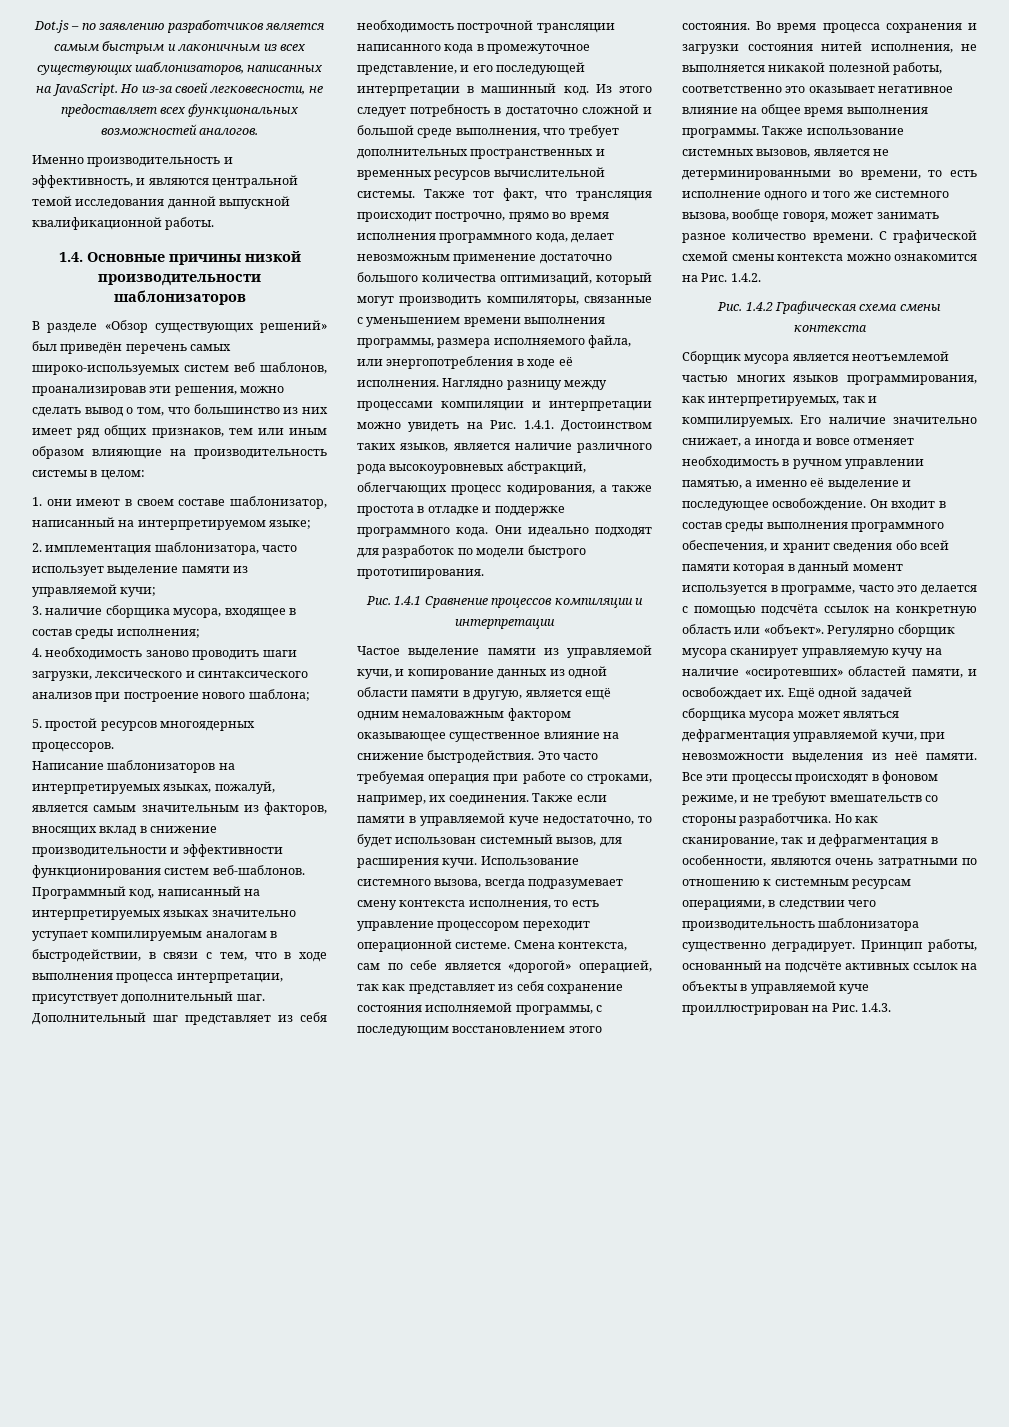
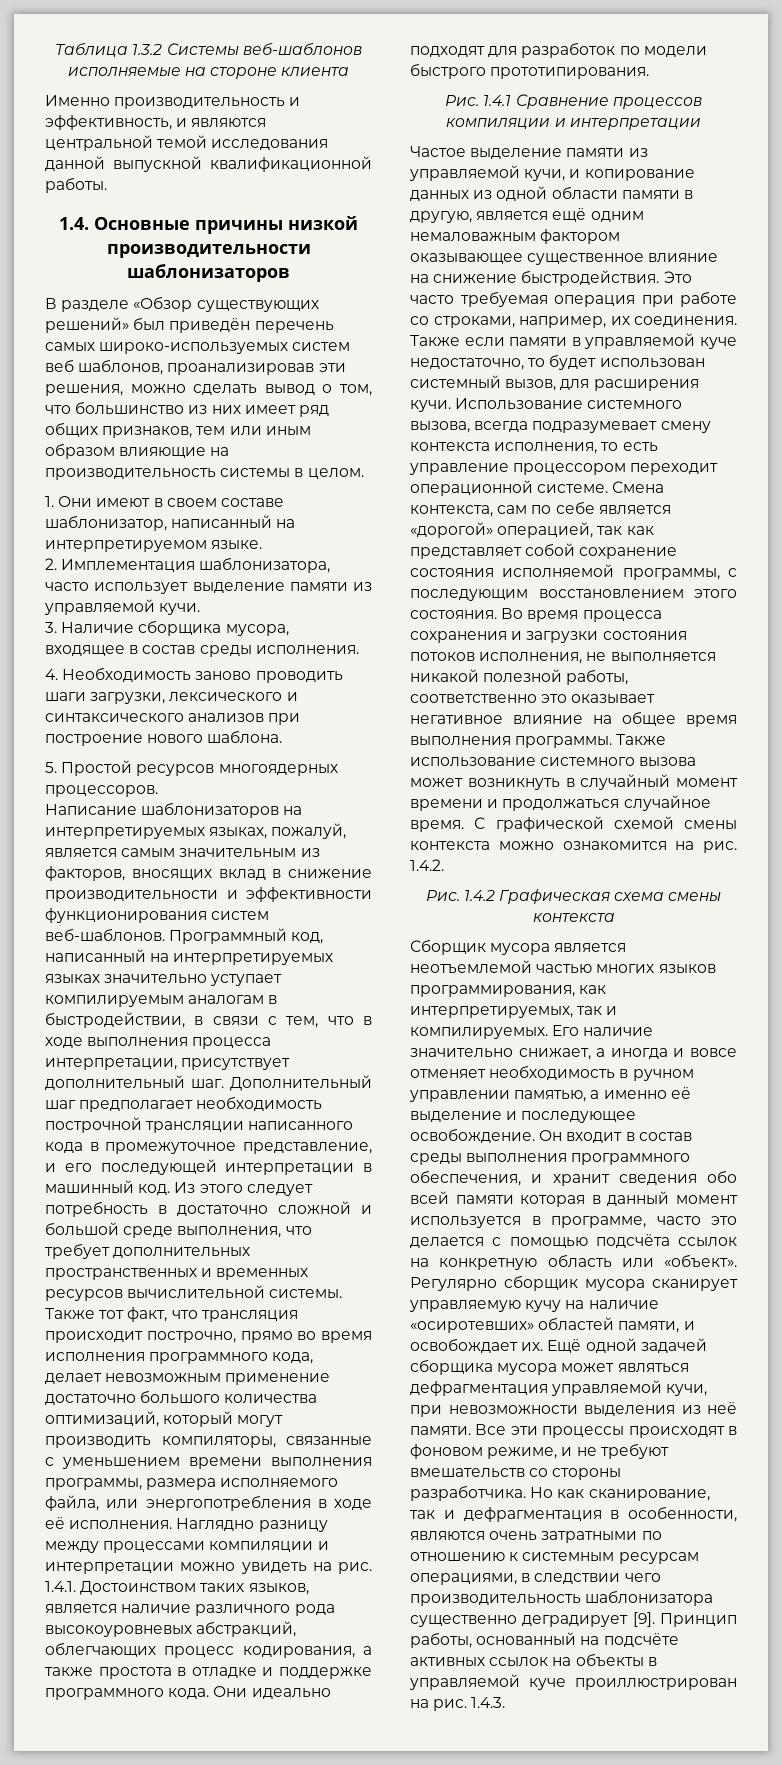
- Dot.js – по заявлению разработчиков является самым быстрым и лаконичным из всех существующих шаблонизаторов, написанных на JavaScript. Но из-за своей легковесности, не предоставляет всех функциональных возможностей аналогов.
+ Таблица 1.3.2 Системы веб-шаблонов исполняемые на стороне клиента
- В разделе «Обзор существующих решений» был приведён перечень самых широко-используемых систем веб шаблонов, проанализировав эти решения, можно сделать вывод о том, что большинство из них имеет ряд общих признаков, тем или иным образом влияющие на производительность системы в целом:
+ В разделе «Обзор существующих решений» был приведён перечень самых широко-используемых систем веб шаблонов, проанализировав эти решения, можно сделать вывод о том, что большинство из них имеет ряд общих признаков, тем или иным образом влияющие на производительность системы в целом.
- 1. они имеют в своем составе шаблонизатор, написанный на интерпретируемом языке;
+ 1. Они имеют в своем составе шаблонизатор, написанный на интерпретируемом языке.
- 2. имплементация шаблонизатора, часто использует выделение памяти из управляемой кучи;
+ 2. Имплементация шаблонизатора, часто использует выделение памяти из управляемой кучи.
- 3. наличие сборщика мусора, входящее в состав среды исполнения;
+ 3. Наличие сборщика мусора, входящее в состав среды исполнения.
- 4. необходимость заново проводить шаги загрузки, лексического и синтаксического анализов при построение нового шаблона;
+ 4. Необходимость заново проводить шаги загрузки, лексического и синтаксического анализов при построение нового шаблона.
- 5. простой ресурсов многоядерных процессоров.
+ 5. Простой ресурсов многоядерных процессоров.
- Дополнительный шаг представляет из себя необходимость построчной трансляции написанного кода в промежуточное представление, и его последующей интерпретации в машинный код.
+ Дополнительный шаг предполагает необходимость построчной трансляции написанного кода в промежуточное представление, и его последующей интерпретации в машинный код.
- Наглядно разницу между процессами компиляции и интерпретации можно увидеть на Рис. 1.4.1. Достоинством таких языков, является наличие различного рода высокоуровневых абстракций, облегчающих процесс кодирования, а также простота в отладке и поддержке программного кода.
+ Наглядно разницу между процессами компиляции и интерпретации можно увидеть на рис. 1.4.1. Достоинством таких языков, является наличие различного рода высокоуровневых абстракций, облегчающих процесс кодирования, а также простота в отладке и поддержке программного кода.
- Смена контекста, сам по себе является «дорогой» операцией, так как представляет из себя сохранение состояния исполняемой программы, с последующим восстановлением этого состояния.
+ Смена контекста, сам по себе является «дорогой» операцией, так как представляет собой сохранение состояния исполняемой программы, с последующим восстановлением этого состояния.
- Во время процесса сохранения и загрузки состояния нитей исполнения, не выполняется никакой полезной работы, соответственно это оказывает негативное влияние на общее время выполнения программы.
+ Во время процесса сохранения и загрузки состояния потоков исполнения, не выполняется никакой полезной работы, соответственно это оказывает негативное влияние на общее время выполнения программы.
- Также использование системных вызовов, является не детерминированными во времени, то есть исполнение одного и того же системного вызова, вообще говоря, может занимать разное количество времени.
+ Также использование системного вызова может возникнуть в случайный момент времени и продолжаться случайное время.
- С графической схемой смены контекста можно ознакомится на Рис. 1.4.2.
+ С графической схемой смены контекста можно ознакомится на рис. 1.4.2.
- Но как сканирование, так и дефрагментация в особенности, являются очень затратными по отношению к системным ресурсам операциями, в следствии чего производительность шаблонизатора существенно деградирует.
+ Но как сканирование, так и дефрагментация в особенности, являются очень затратными по отношению к системным ресурсам операциями, в следствии чего производительность шаблонизатора существенно деградирует [9].
- Принцип работы, основанный на подсчёте активных ссылок на объекты в управляемой куче проиллюстрирован на Рис. 1.4.3.
+ Принцип работы, основанный на подсчёте активных ссылок на объекты в управляемой куче проиллюстрирован на рис. 1.4.3.

